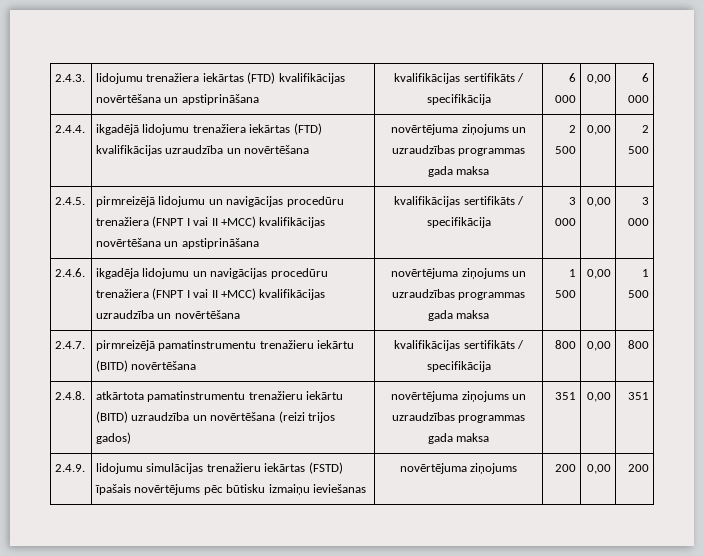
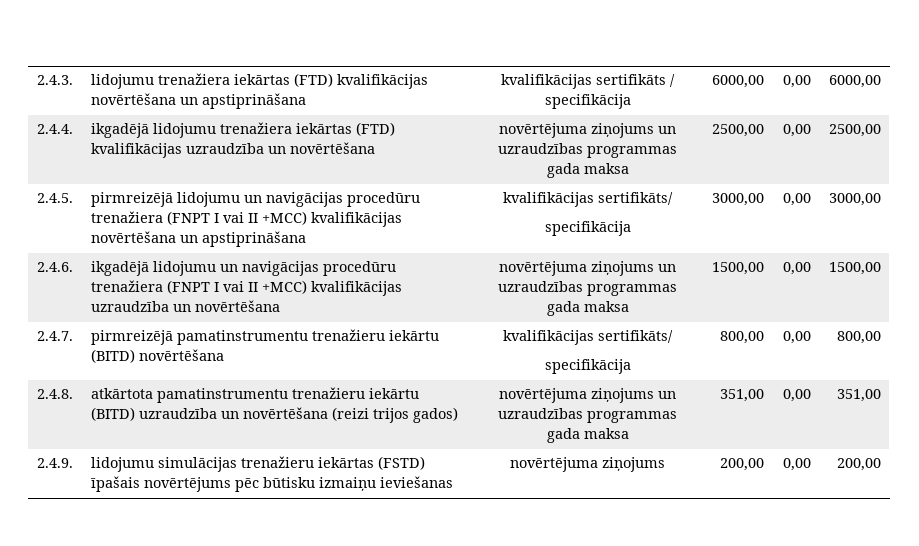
- 2.4.3. | lidojumu trenažiera iekārtas (FTD) kvalifikācijas novērtēšana un apstiprināšana | kvalifikācijas sertifikāts / specifikācija | 6 000 | 0,00 | 6 000
+ 2.4.3. | lidojumu trenažiera iekārtas (FTD) kvalifikācijas novērtēšana un apstiprināšana | kvalifikācijas sertifikāts / specifikācija | 6000,00 | 0,00 | 6000,00
- 2.4.4. | ikgadējā lidojumu trenažiera iekārtas (FTD) kvalifikācijas uzraudzība un novērtēšana | novērtējuma ziņojums un uzraudzības programmas gada maksa | 2 500 | 0,00 | 2 500
+ 2.4.4. | ikgadējā lidojumu trenažiera iekārtas (FTD) kvalifikācijas uzraudzība un novērtēšana | novērtējuma ziņojums un uzraudzības programmas gada maksa | 2500,00 | 0,00 | 2500,00
- 2.4.5. | pirmreizējā lidojumu un navigācijas procedūru trenažiera (FNPT I vai II +MCC) kvalifikācijas novērtēšana un apstiprināšana | kvalifikācijas sertifikāts / specifikācija | 3 000 | 0,00 | 3 000
+ 2.4.5. | pirmreizējā lidojumu un navigācijas procedūru trenažiera (FNPT I vai II +MCC) kvalifikācijas novērtēšana un apstiprināšana | kvalifikācijas sertifikāts/
+ specifikācija | 3000,00 | 0,00 | 3000,00
- 2.4.6. | ikgadēja lidojumu un navigācijas procedūru trenažiera (FNPT I vai II +MCC) kvalifikācijas uzraudzība un novērtēšana | novērtējuma ziņojums un uzraudzības programmas gada maksa | 1 500 | 0,00 | 1 500
+ 2.4.6. | ikgadējā lidojumu un navigācijas procedūru trenažiera (FNPT I vai II +MCC) kvalifikācijas uzraudzība un novērtēšana | novērtējuma ziņojums un uzraudzības programmas gada maksa | 1500,00 | 0,00 | 1500,00
- 2.4.7. | pirmreizējā pamatinstrumentu trenažieru iekārtu (BITD) novērtēšana | kvalifikācijas sertifikāts / specifikācija | 800 | 0,00 | 800
+ 2.4.7. | pirmreizējā pamatinstrumentu trenažieru iekārtu (BITD) novērtēšana | kvalifikācijas sertifikāts/
+ specifikācija | 800,00 | 0,00 | 800,00
- 2.4.8. | atkārtota pamatinstrumentu trenažieru iekārtu (BITD) uzraudzība un novērtēšana (reizi trijos gados) | novērtējuma ziņojums un uzraudzības programmas gada maksa | 351 | 0,00 | 351
+ 2.4.8. | atkārtota pamatinstrumentu trenažieru iekārtu (BITD) uzraudzība un novērtēšana (reizi trijos gados) | novērtējuma ziņojums un uzraudzības programmas gada maksa | 351,00 | 0,00 | 351,00
- 2.4.9. | lidojumu simulācijas trenažieru iekārtas (FSTD) īpašais novērtējums pēc būtisku izmaiņu ieviešanas | novērtējuma ziņojums | 200 | 0,00 | 200
+ 2.4.9. | lidojumu simulācijas trenažieru iekārtas (FSTD) īpašais novērtējums pēc būtisku izmaiņu ieviešanas | novērtējuma ziņojums | 200,00 | 0,00 | 200,00

